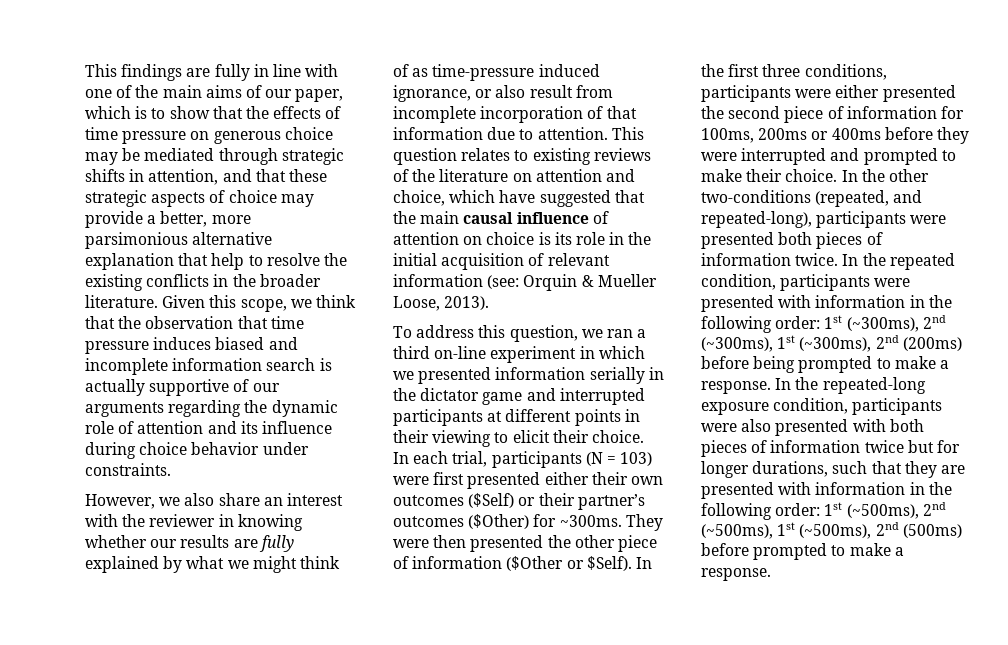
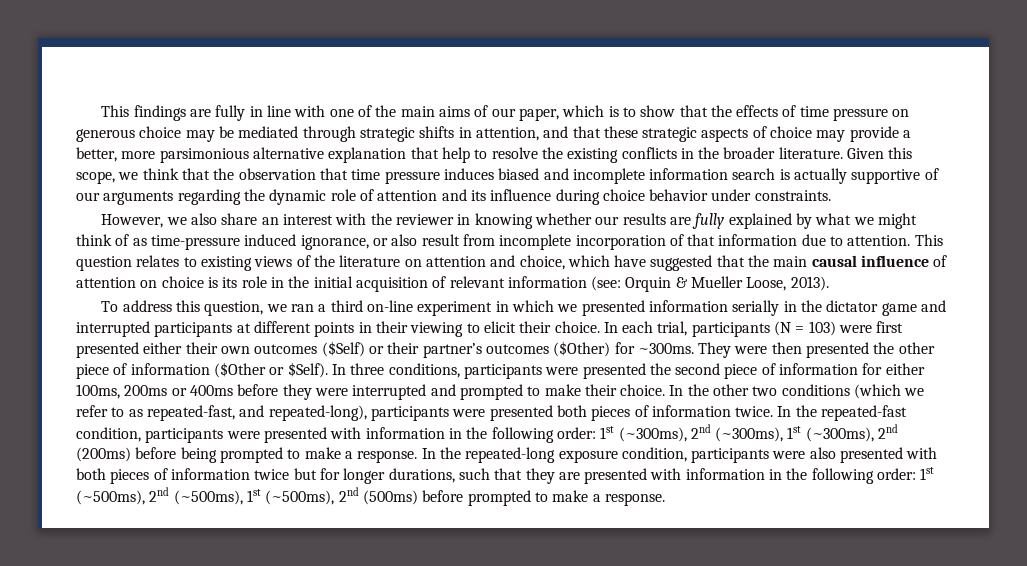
- This question relates to existing reviews of the literature on attention and choice, which have suggested that the main causal influence of attention on choice is its role in the initial acquisition of relevant information (see: Orquin & Mueller Loose, 2013).
+ This question relates to existing views of the literature on attention and choice, which have suggested that the main causal influence of attention on choice is its role in the initial acquisition of relevant information (see: Orquin & Mueller Loose, 2013).
- In the first three conditions, participants were either presented the second piece of information for 100ms, 200ms or 400ms before they were interrupted and prompted to make their choice.
+ In three conditions, participants were presented the second piece of information for either 100ms, 200ms or 400ms before they were interrupted and prompted to make their choice.
- In the other two-conditions (repeated, and repeated-long), participants were presented both pieces of information twice.
+ In the other two conditions (which we refer to as repeated-fast, and repeated-long), participants were presented both pieces of information twice.
- In the repeated condition, participants were presented with information in the following order: 1st (~300ms), 2nd (~300ms), 1st (~300ms), 2nd (200ms) before being prompted to make a response.
+ In the repeated-fast condition, participants were presented with information in the following order: 1st (~300ms), 2nd (~300ms), 1st (~300ms), 2nd (200ms) before being prompted to make a response.

